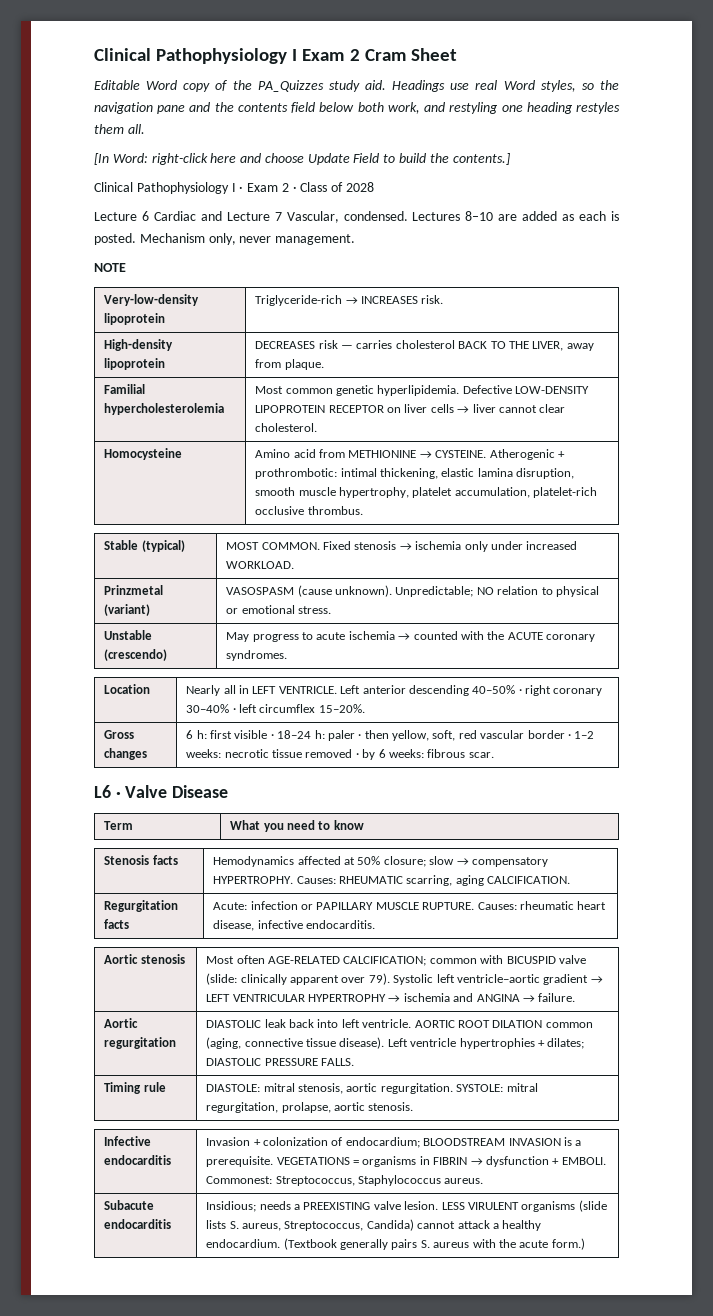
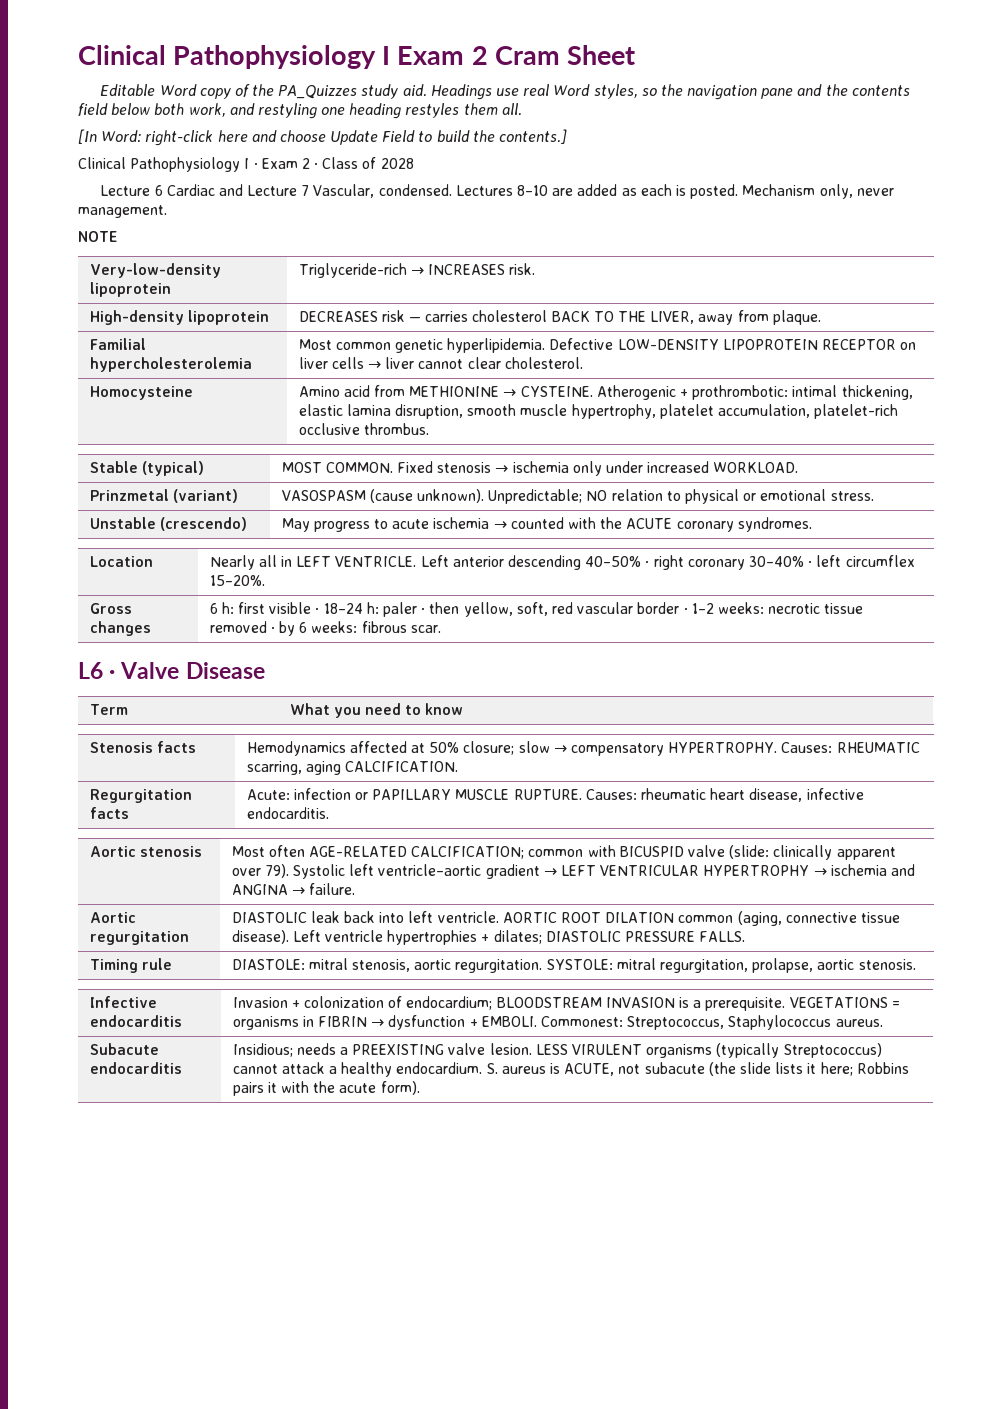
- Subacute endocarditis | Insidious; needs a PREEXISTING valve lesion. LESS VIRULENT organisms (slide lists S. aureus, Streptococcus, Candida) cannot attack a healthy endocardium. (Textbook generally pairs S. aureus with the acute form.)
+ Subacute endocarditis | Insidious; needs a PREEXISTING valve lesion. LESS VIRULENT organisms (typically Streptococcus) cannot attack a healthy endocardium. S. aureus is ACUTE, not subacute (the slide lists it here; Robbins pairs it with the acute form).

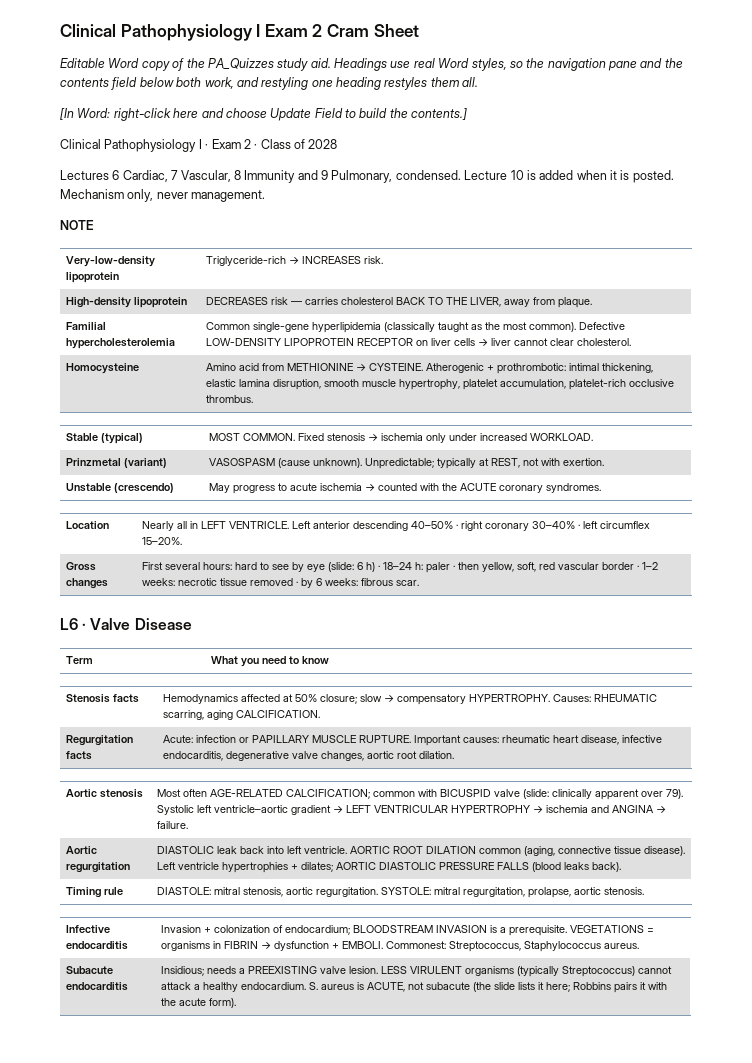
- Lecture 6 Cardiac and Lecture 7 Vascular, condensed. Lectures 8–10 are added as each is posted.
+ Lectures 6 Cardiac, 7 Vascular, 8 Immunity and 9 Pulmonary, condensed. Lecture 10 is added when it is posted.
- Familial hypercholesterolemia | Most common genetic hyperlipidemia. Defective LOW-DENSITY LIPOPROTEIN RECEPTOR on liver cells → liver cannot clear cholesterol.
+ Familial hypercholesterolemia | Common single-gene hyperlipidemia (classically taught as the most common). Defective LOW-DENSITY LIPOPROTEIN RECEPTOR on liver cells → liver cannot clear cholesterol.
- Prinzmetal (variant) | VASOSPASM (cause unknown). Unpredictable; NO relation to physical or emotional stress.
+ Prinzmetal (variant) | VASOSPASM (cause unknown). Unpredictable; typically at REST, not with exertion.
- Gross changes | 6 h: first visible · 18–24 h: paler · then yellow, soft, red vascular border · 1–2 weeks: necrotic tissue removed · by 6 weeks: fibrous scar.
+ Gross changes | First several hours: hard to see by eye (slide: 6 h) · 18–24 h: paler · then yellow, soft, red vascular border · 1–2 weeks: necrotic tissue removed · by 6 weeks: fibrous scar.
- Regurgitation facts | Acute: infection or PAPILLARY MUSCLE RUPTURE. Causes: rheumatic heart disease, infective endocarditis.
+ Regurgitation facts | Acute: infection or PAPILLARY MUSCLE RUPTURE. Important causes: rheumatic heart disease, infective endocarditis, degenerative valve changes, aortic root dilation.
- Aortic regurgitation | DIASTOLIC leak back into left ventricle. AORTIC ROOT DILATION common (aging, connective tissue disease). Left ventricle hypertrophies + dilates; DIASTOLIC PRESSURE FALLS.
+ Aortic regurgitation | DIASTOLIC leak back into left ventricle. AORTIC ROOT DILATION common (aging, connective tissue disease). Left ventricle hypertrophies + dilates; AORTIC DIASTOLIC PRESSURE FALLS (blood leaks back).

